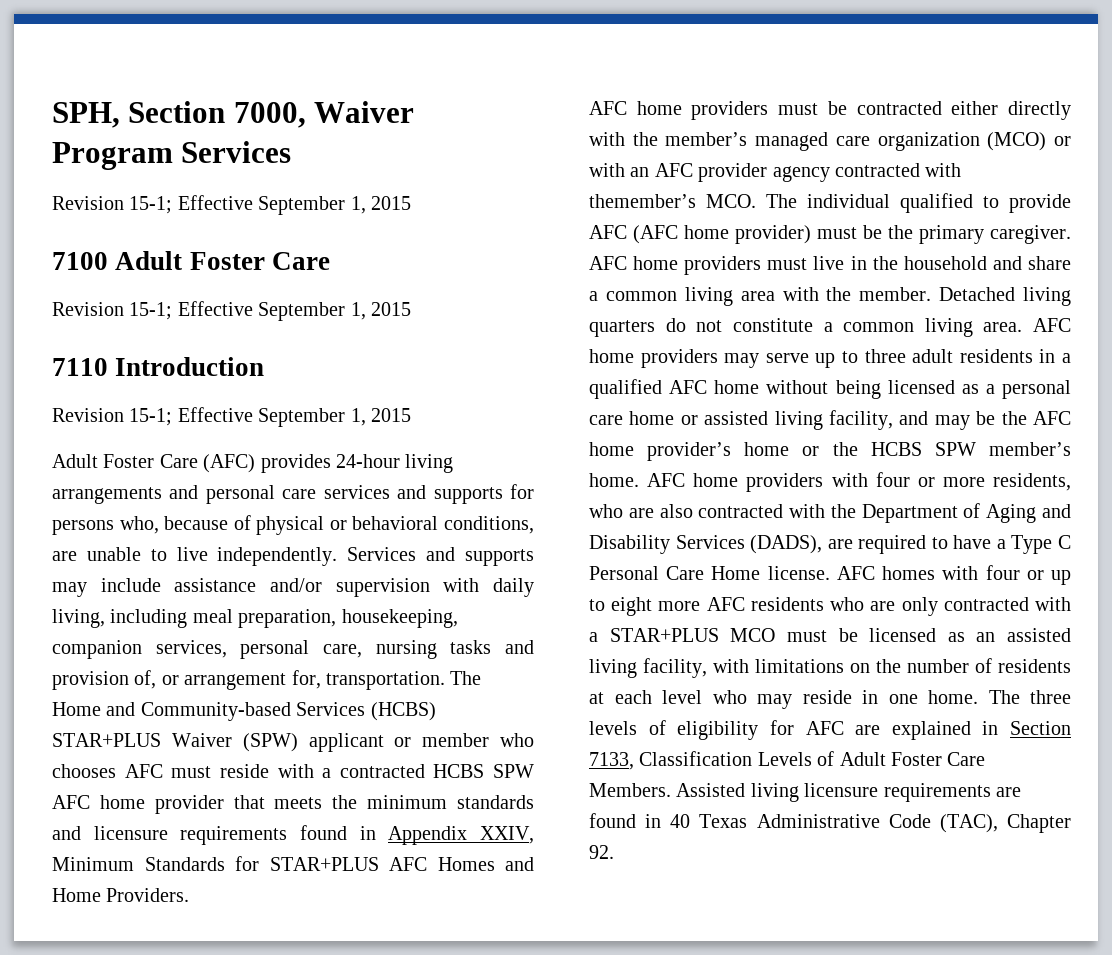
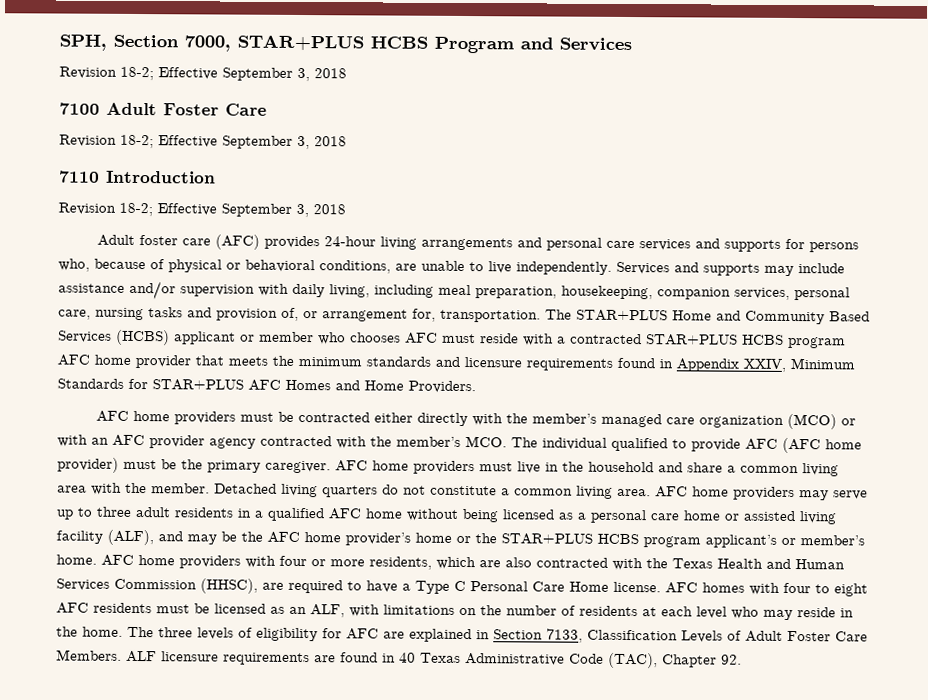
- SPH, Section 7000, Waiver Program Services
- Revision 15-1; Effective September 1, 2015
+ SPH, Section 7000, STAR+PLUS HCBS Program and Services
+ Revision 18-2; Effective September 3, 2018
  7100 Adult Foster Care
- Revision 15-1; Effective September 1, 2015
+ Revision 18-2; Effective September 3, 2018
  7110 Introduction
- Revision 15-1; Effective September 1, 2015
- Adult Foster Care (AFC) provides 24-hour living arrangements and personal care services and supports for persons who, because of physical or behavioral conditions, are unable to live independently.
+ Revision 18-2; Effective September 3, 2018
+ Adult foster care (AFC) provides 24-hour living arrangements and personal care services and supports for persons who, because of physical or behavioral conditions, are unable to live independently.
- The Home and Community-based Services (HCBS) STAR+PLUS Waiver (SPW) applicant or member who chooses AFC must reside with a contracted HCBS SPW AFC home provider that meets the minimum standards and licensure requirements found in Appendix XXIV, Minimum Standards for STAR+PLUS AFC Homes and Home Providers.
+ The STAR+PLUS Home and Community Based Services (HCBS) applicant or member who chooses AFC must reside with a contracted STAR+PLUS HCBS program AFC home provider that meets the minimum standards and licensure requirements found in Appendix XXIV, Minimum Standards for STAR+PLUS AFC Homes and Home Providers.
- AFC home providers must be contracted either directly with the member’s managed care organization (MCO) or with an AFC provider agency contracted with themember’s MCO. The individual qualified to provide AFC (AFC home provider) must be the primary caregiver.
+ AFC home providers must be contracted either directly with the member’s managed care organization (MCO) or with an AFC provider agency contracted with the member’s MCO. The individual qualified to provide AFC (AFC home provider) must be the primary caregiver.
- AFC home providers may serve up to three adult residents in a qualified AFC home without being licensed as a personal care home or assisted living facility, and may be the AFC home provider’s home or the HCBS SPW member’s home.
+ AFC home providers may serve up to three adult residents in a qualified AFC home without being licensed as a personal care home or assisted living facility (ALF), and may be the AFC home provider’s home or the STAR+PLUS HCBS program applicant’s or member’s home.
- AFC home providers with four or more residents, who are also contracted with the Department of Aging and Disability Services (DADS), are required to have a Type C Personal Care Home license.
+ AFC home providers with four or more residents, which are also contracted with the Texas Health and Human Services Commission (HHSC), are required to have a Type C Personal Care Home license.
- AFC homes with four or up to eight more AFC residents who are only contracted with a STAR+PLUS MCO must be licensed as an assisted living facility, with limitations on the number of residents at each level who may reside in one home.
+ AFC homes with four to eight AFC residents must be licensed as an ALF, with limitations on the number of residents at each level who may reside in the home.
- Assisted living licensure requirements are found in 40 Texas Administrative Code (TAC), Chapter 92.
+ ALF licensure requirements are found in 40 Texas Administrative Code (TAC), Chapter 92.

